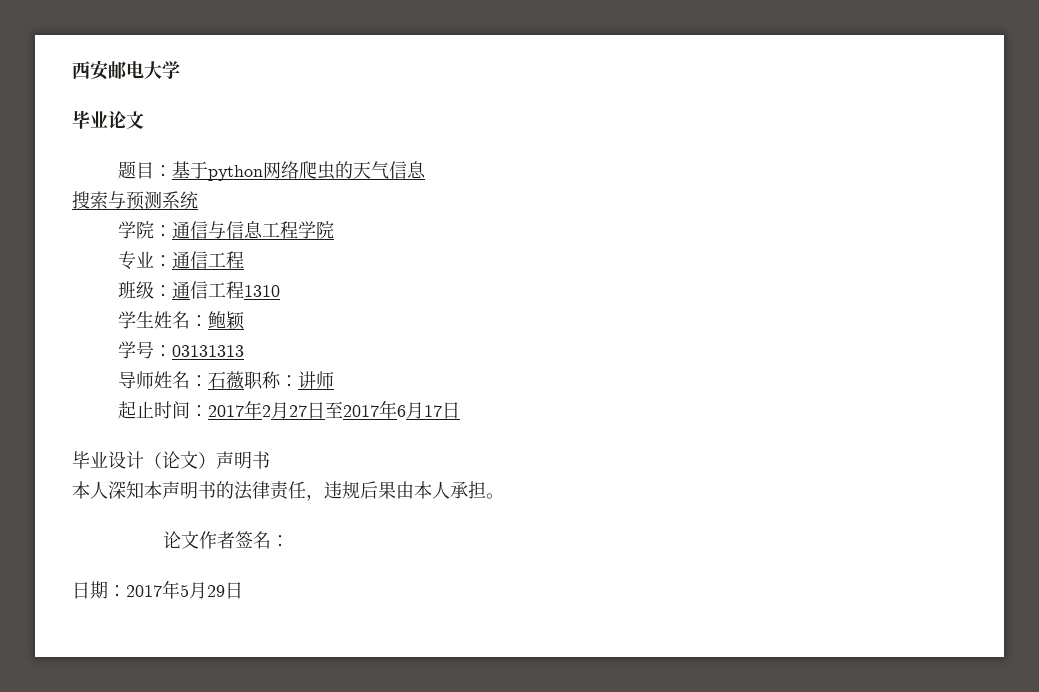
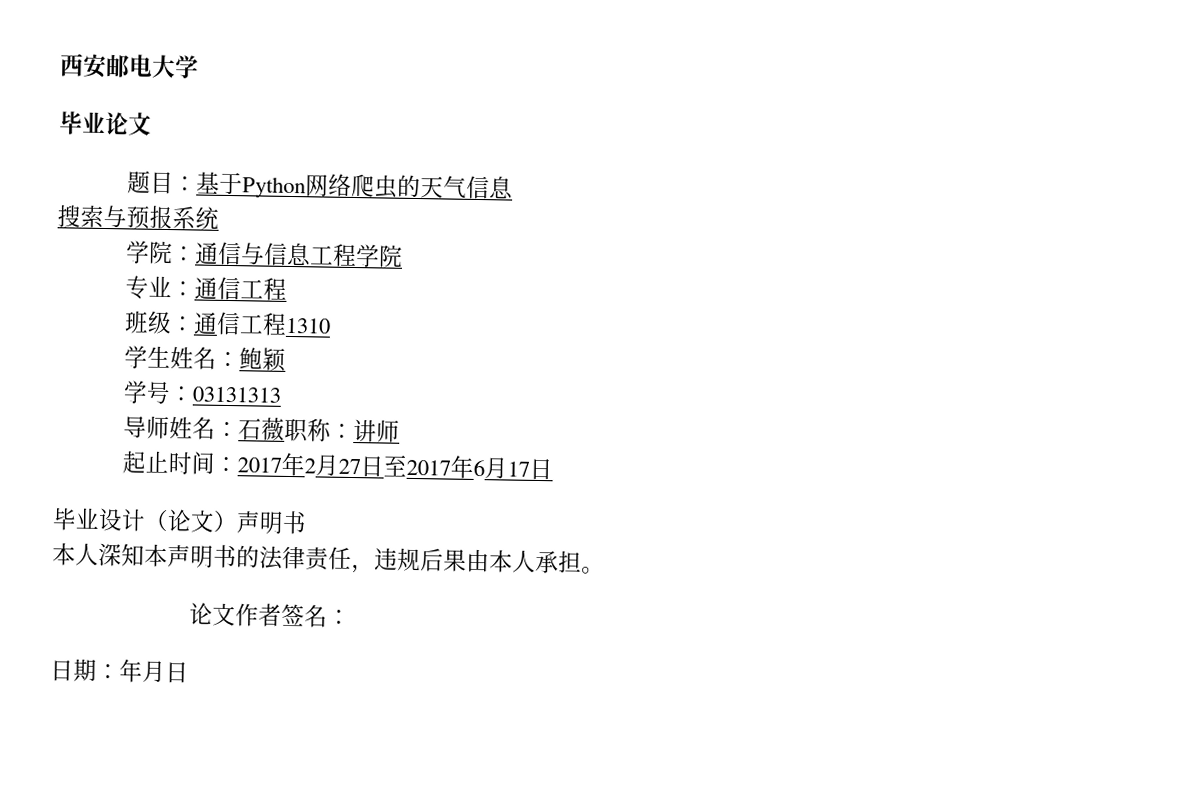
- 题目：基于python网络爬虫的天气信息
+ 题目：基于Python网络爬虫的天气信息
- 搜索与预测系统
+ 搜索与预报系统
- 日期：2017年5月29日
+ 日期：年月日

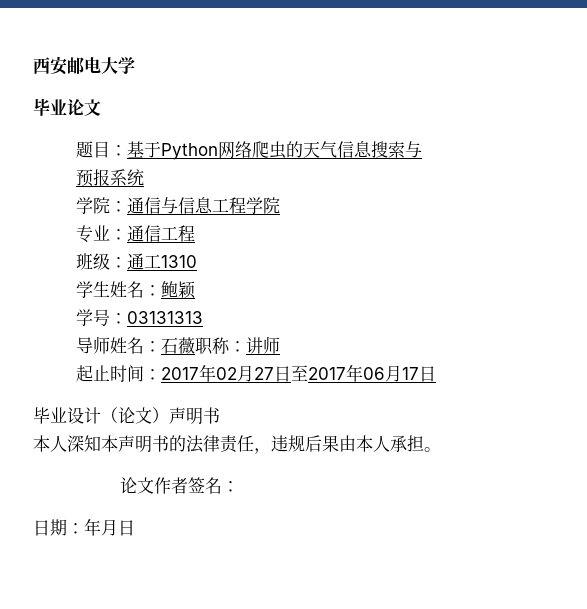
- 题目：基于Python网络爬虫的天气信息
- 搜索与预报系统
+ 题目：基于Python网络爬虫的天气信息搜索与
+ 预报系统
- 班级：通信工程1310
+ 班级：通工1310
- 起止时间：2017年2月27日至2017年6月17日
+ 起止时间：2017年02月27日至2017年06月17日

